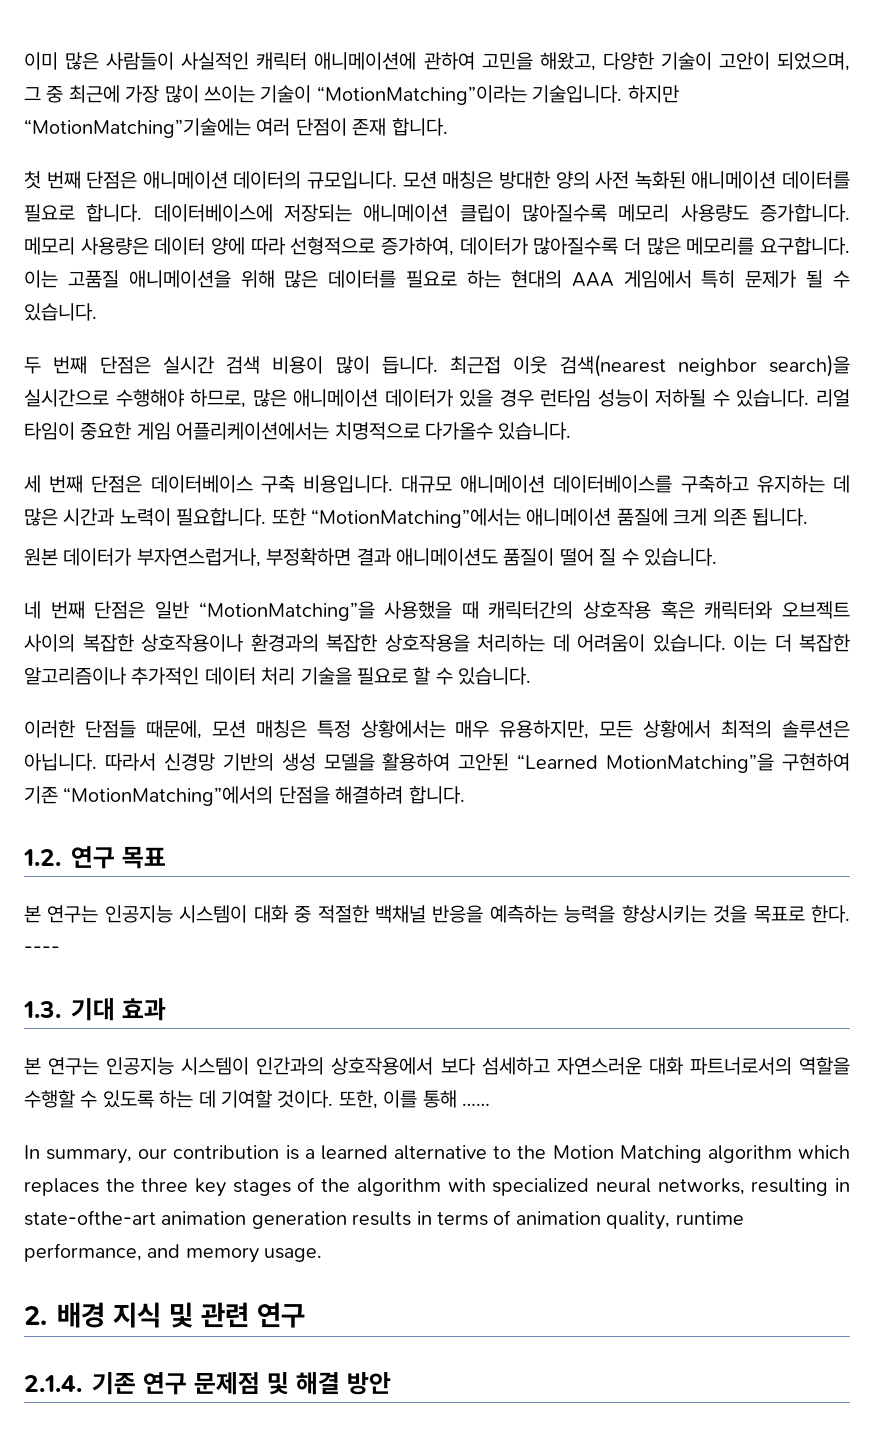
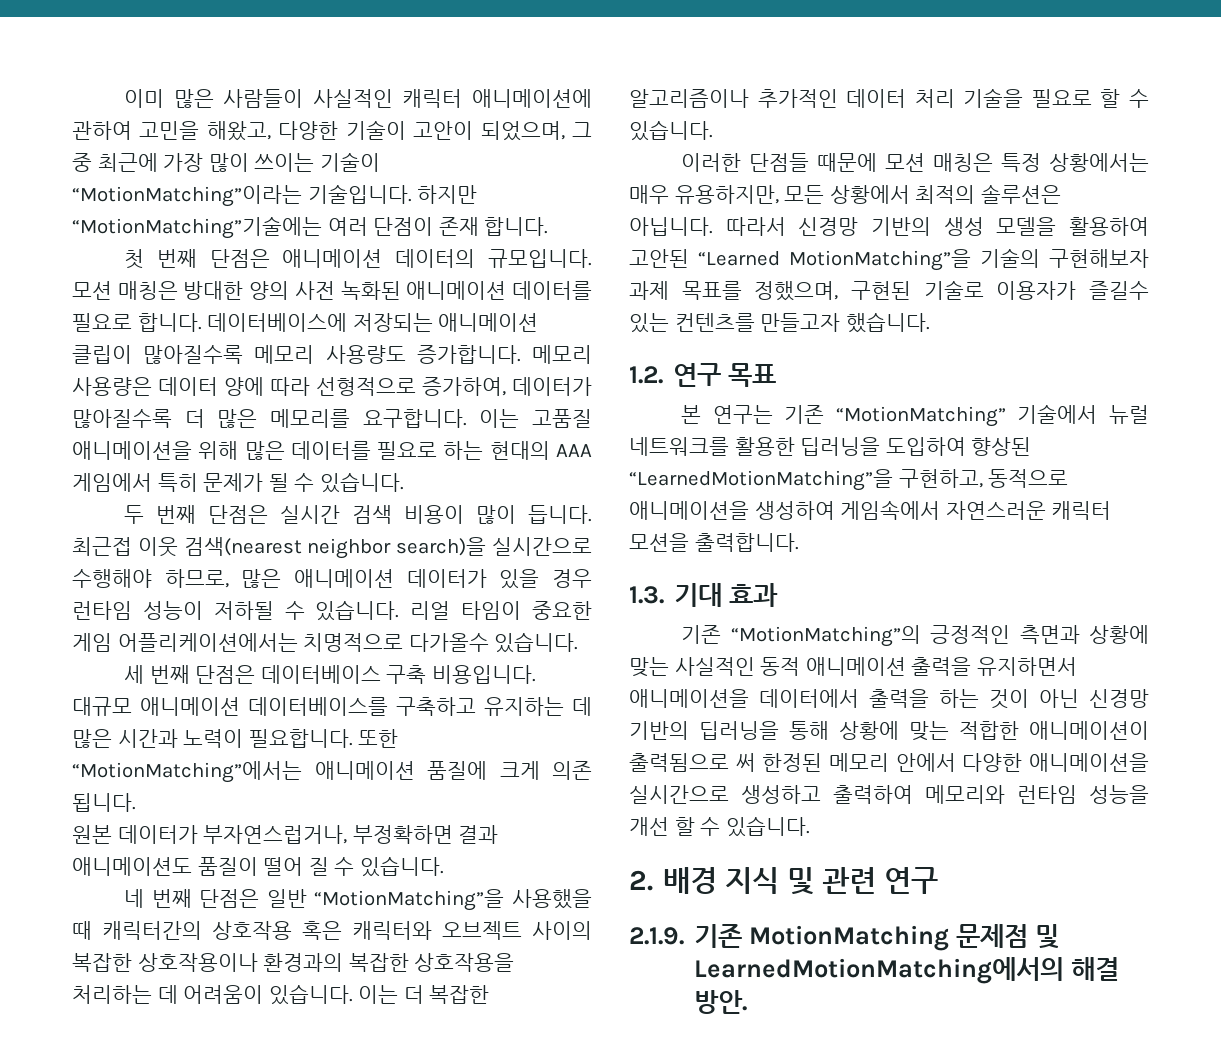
- 이러한 단점들 때문에, 모션 매칭은 특정 상황에서는 매우 유용하지만, 모든 상황에서 최적의 솔루션은 아닙니다.
+ 이러한 단점들 때문에 모션 매칭은 특정 상황에서는 매우 유용하지만, 모든 상황에서 최적의 솔루션은 아닙니다.
- 따라서 신경망 기반의 생성 모델을 활용하여 고안된 “Learned MotionMatching”을 구현하여 기존 “MotionMatching”에서의 단점을 해결하려 합니다.
+ 따라서 신경망 기반의 생성 모델을 활용하여 고안된 “Learned MotionMatching”을 기술의 구현해보자 과제 목표를 정했으며, 구현된 기술로 이용자가 즐길수 있는 컨텐츠를 만들고자 했습니다.
- 본 연구는 인공지능 시스템이 대화 중 적절한 백채널 반응을 예측하는 능력을 향상시키는 것을 목표로 한다. ----
+ 본 연구는 기존 “MotionMatching” 기술에서 뉴럴 네트워크를 활용한 딥러닝을 도입하여 향상된 “LearnedMotionMatching”을 구현하고, 동적으로 애니메이션을 생성하여 게임속에서 자연스러운 캐릭터 모션을 출력합니다.
  1.3. 기대 효과
- 본 연구는 인공지능 시스템이 인간과의 상호작용에서 보다 섬세하고 자연스러운 대화 파트너로서의 역할을 수행할 수 있도록 하는 데 기여할 것이다. 또한, 이를 통해 ……
- In summary, our contribution is a learned alternative to the Motion Matching algorithm which replaces the three key stages of the algorithm with specialized neural networks, resulting in state-ofthe-art animation generation results in terms of animation quality, runtime performance, and memory usage.
+ 기존 “MotionMatching”의 긍정적인 측면과 상황에 맞는 사실적인 동적 애니메이션 출력을 유지하면서 애니메이션을 데이터에서 출력을 하는 것이 아닌 신경망 기반의 딥러닝을 통해 상황에 맞는 적합한 애니메이션이 출력됨으로 써 한정된 메모리 안에서 다양한 애니메이션을 실시간으로 생성하고 출력하여 메모리와 런타임 성능을 개선 할 수 있습니다.
- 2.1.4. 기존 연구 문제점 및 해결 방안
+ 2.1.9. 기존 MotionMatching 문제점 및 LearnedMotionMatching에서의 해결 방안.

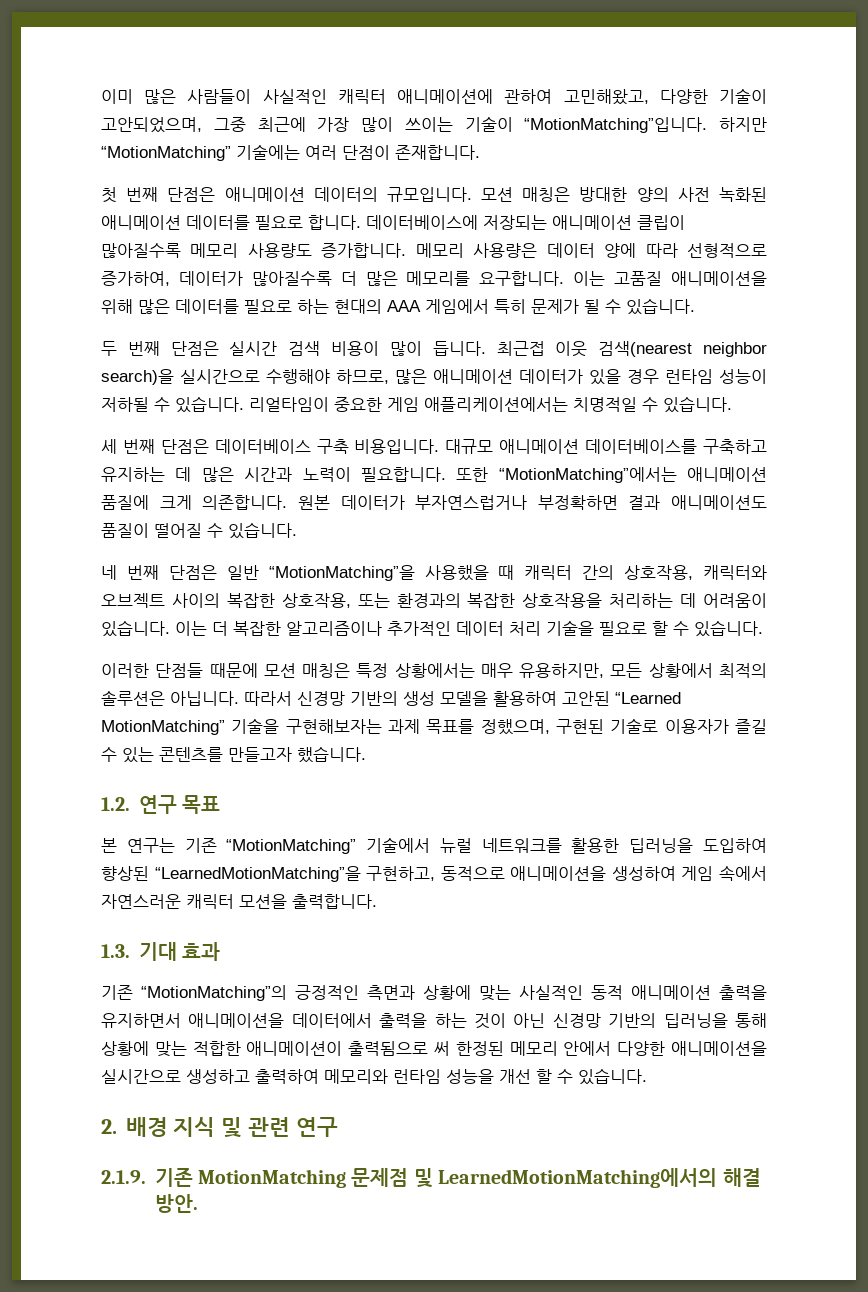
- 이미 많은 사람들이 사실적인 캐릭터 애니메이션에 관하여 고민을 해왔고, 다양한 기술이 고안이 되었으며, 그 중 최근에 가장 많이 쓰이는 기술이 “MotionMatching”이라는 기술입니다. 하지만 “MotionMatching”기술에는 여러 단점이 존재 합니다.
+ 이미 많은 사람들이 사실적인 캐릭터 애니메이션에 관하여 고민해왔고, 다양한 기술이 고안되었으며, 그중 최근에 가장 많이 쓰이는 기술이 “MotionMatching”입니다. 하지만 “MotionMatching” 기술에는 여러 단점이 존재합니다.
- 리얼 타임이 중요한 게임 어플리케이션에서는 치명적으로 다가올수 있습니다.
+ 리얼타임이 중요한 게임 애플리케이션에서는 치명적일 수 있습니다.
- 또한 “MotionMatching”에서는 애니메이션 품질에 크게 의존 됩니다.
- 원본 데이터가 부자연스럽거나, 부정확하면 결과 애니메이션도 품질이 떨어 질 수 있습니다.
+ 또한 “MotionMatching”에서는 애니메이션 품질에 크게 의존합니다. 원본 데이터가 부자연스럽거나 부정확하면 결과 애니메이션도 품질이 떨어질 수 있습니다.
- 네 번째 단점은 일반 “MotionMatching”을 사용했을 때 캐릭터간의 상호작용 혹은 캐릭터와 오브젝트 사이의 복잡한 상호작용이나 환경과의 복잡한 상호작용을 처리하는 데 어려움이 있습니다.
+ 네 번째 단점은 일반 “MotionMatching”을 사용했을 때 캐릭터 간의 상호작용, 캐릭터와 오브젝트 사이의 복잡한 상호작용, 또는 환경과의 복잡한 상호작용을 처리하는 데 어려움이 있습니다.
- 따라서 신경망 기반의 생성 모델을 활용하여 고안된 “Learned MotionMatching”을 기술의 구현해보자 과제 목표를 정했으며, 구현된 기술로 이용자가 즐길수 있는 컨텐츠를 만들고자 했습니다.
+ 따라서 신경망 기반의 생성 모델을 활용하여 고안된 “Learned MotionMatching” 기술을 구현해보자는 과제 목표를 정했으며, 구현된 기술로 이용자가 즐길 수 있는 콘텐츠를 만들고자 했습니다.
- 본 연구는 기존 “MotionMatching” 기술에서 뉴럴 네트워크를 활용한 딥러닝을 도입하여 향상된 “LearnedMotionMatching”을 구현하고, 동적으로 애니메이션을 생성하여 게임속에서 자연스러운 캐릭터 모션을 출력합니다.
+ 본 연구는 기존 “MotionMatching” 기술에서 뉴럴 네트워크를 활용한 딥러닝을 도입하여 향상된 “LearnedMotionMatching”을 구현하고, 동적으로 애니메이션을 생성하여 게임 속에서 자연스러운 캐릭터 모션을 출력합니다.

